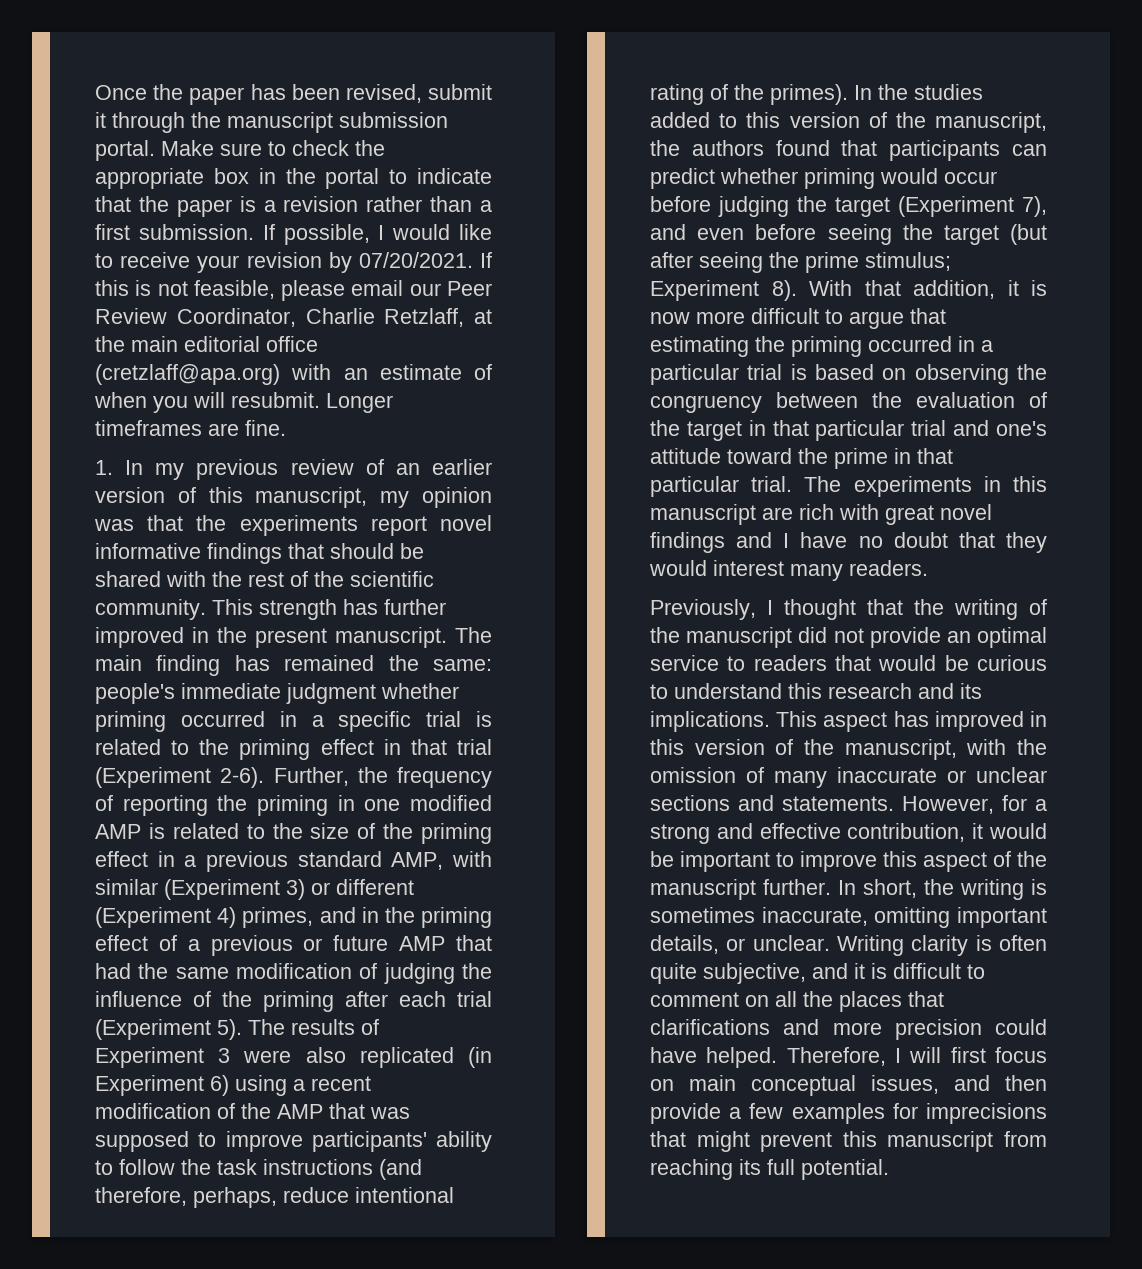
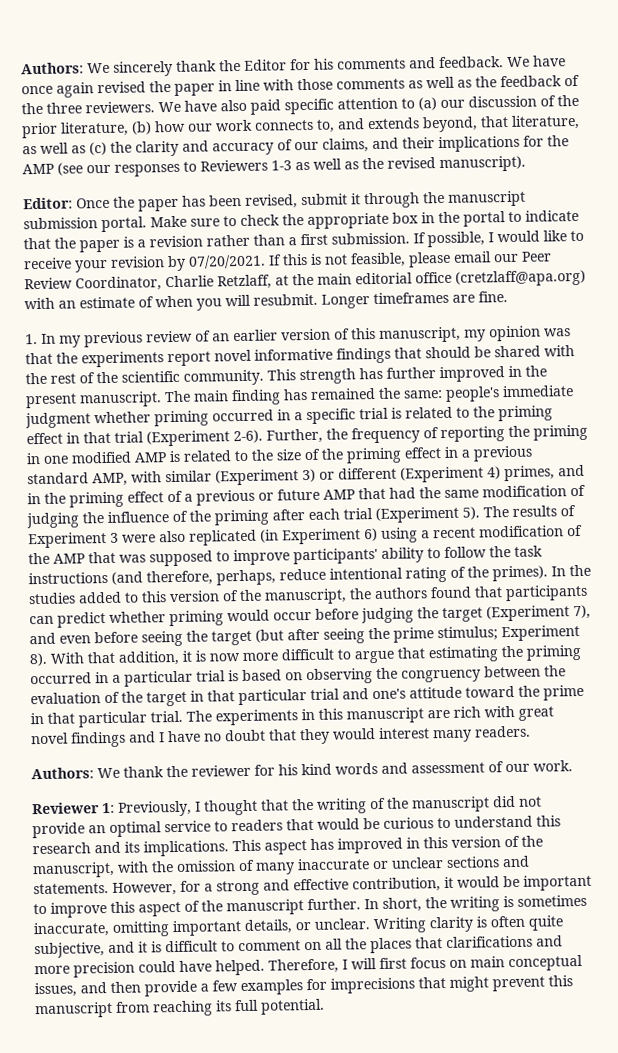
- Once the paper has been revised, submit it through the manuscript submission portal.
+ Authors: We sincerely thank the Editor for his comments and feedback. We have once again revised the paper in line with those comments as well as the feedback of the three reviewers. We have also paid specific attention to (a) our discussion of the prior literature, (b) how our work connects to, and extends beyond, that literature, as well as (c) the clarity and accuracy of our claims, and their implications for the AMP (see our responses to Reviewers 1-3 as well as the revised manuscript).
+ Editor: Once the paper has been revised, submit it through the manuscript submission portal.
- Previously, I thought that the writing of the manuscript did not provide an optimal service to readers that would be curious to understand this research and its implications.
+ Authors: We thank the reviewer for his kind words and assessment of our work.
+ Reviewer 1: Previously, I thought that the writing of the manuscript did not provide an optimal service to readers that would be curious to understand this research and its implications.

